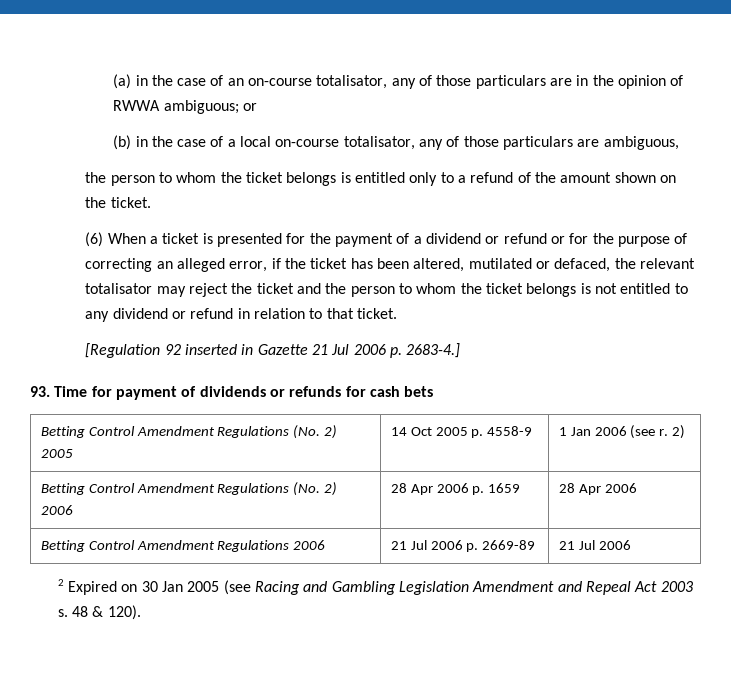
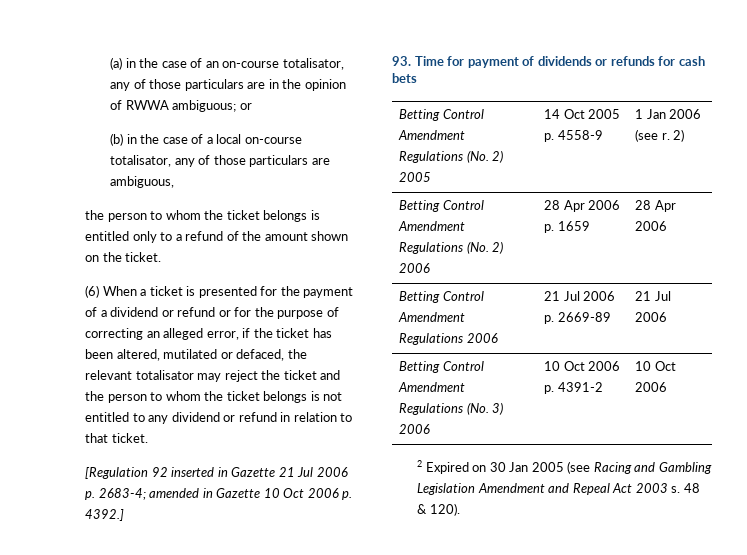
- [Regulation 92 inserted in Gazette 21 Jul 2006 p. 2683-4.]
+ [Regulation 92 inserted in Gazette 21 Jul 2006 p. 2683-4; amended in Gazette 10 Oct 2006 p. 4392.]
+ Betting Control Amendment Regulations (No. 3) 2006 | 10 Oct 2006 p. 4391-2 | 10 Oct 2006

